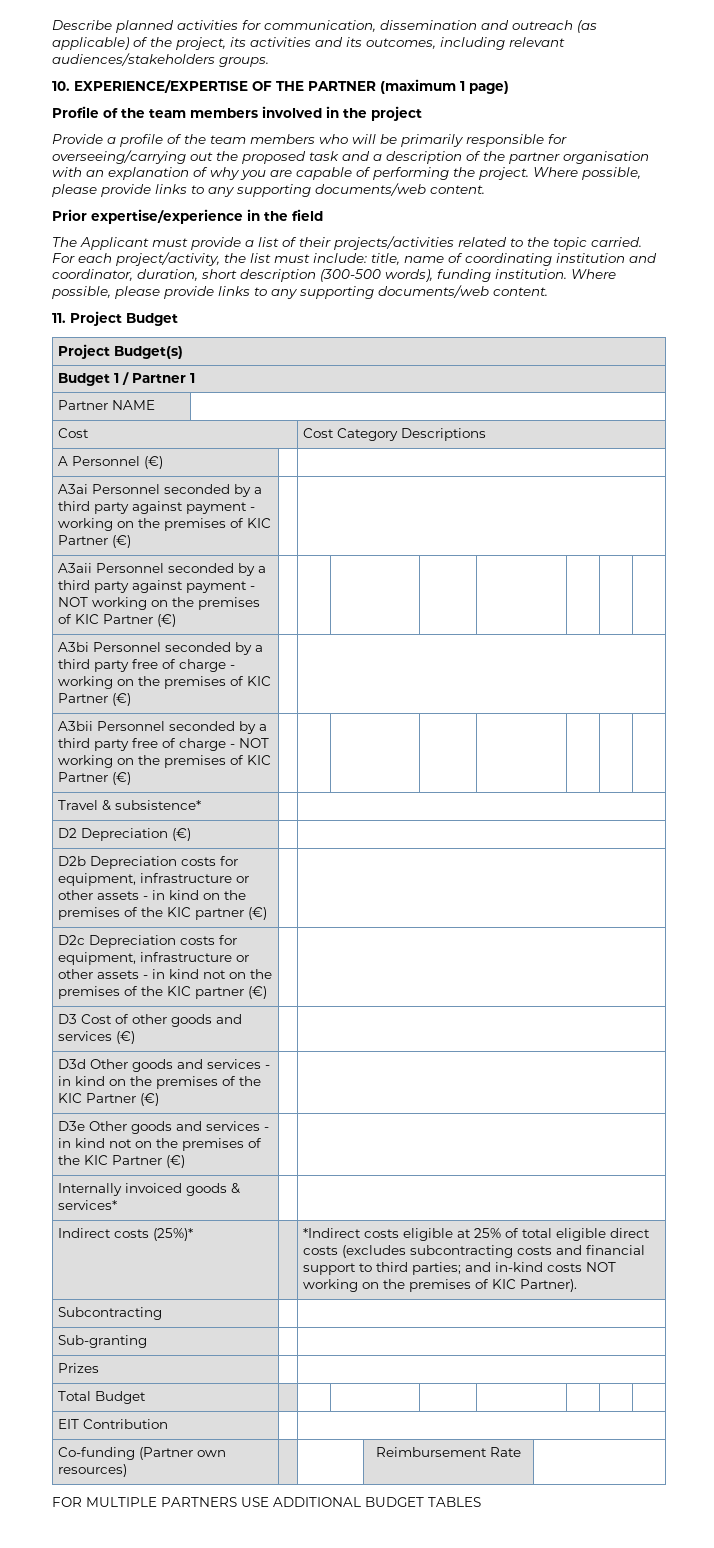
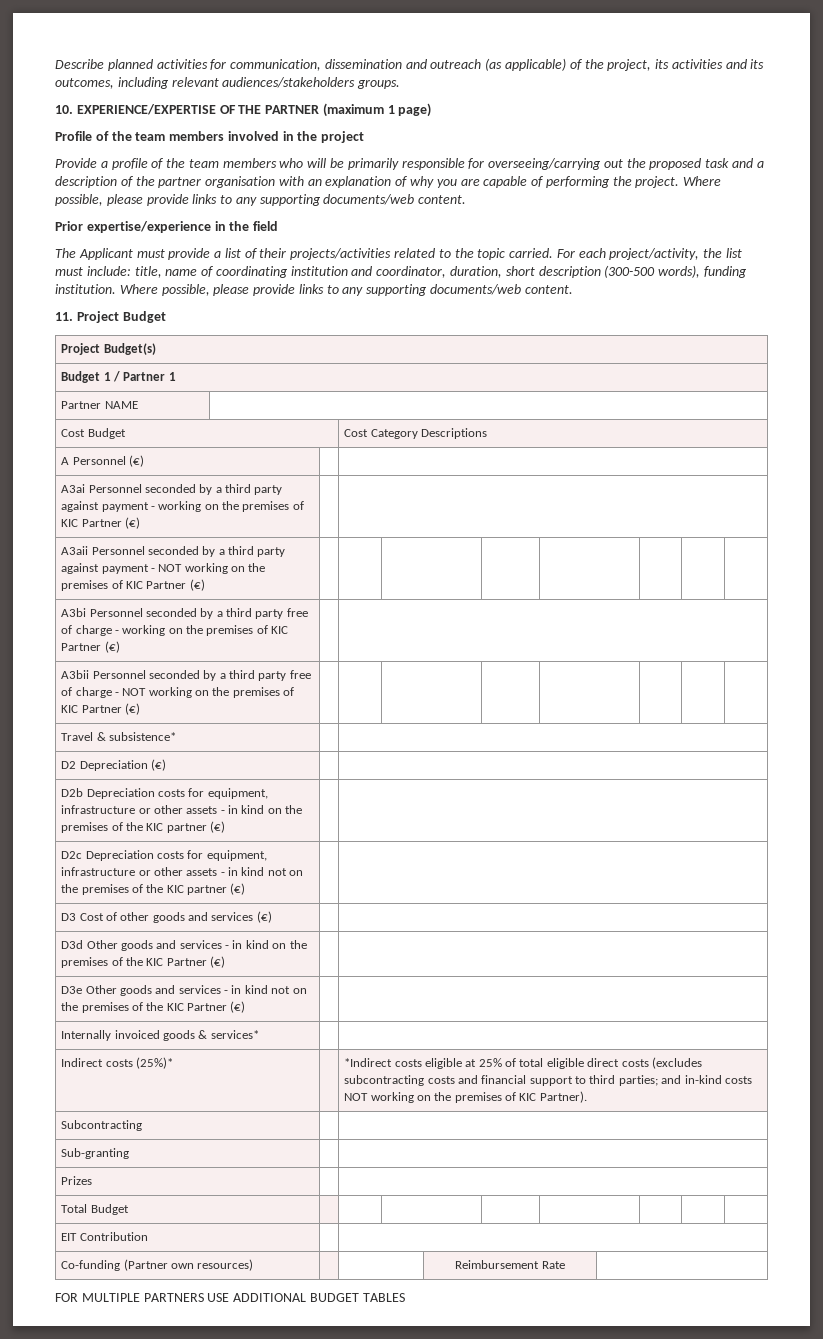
- Cost | Cost Category Descriptions
+ Cost Budget | Cost Category Descriptions

